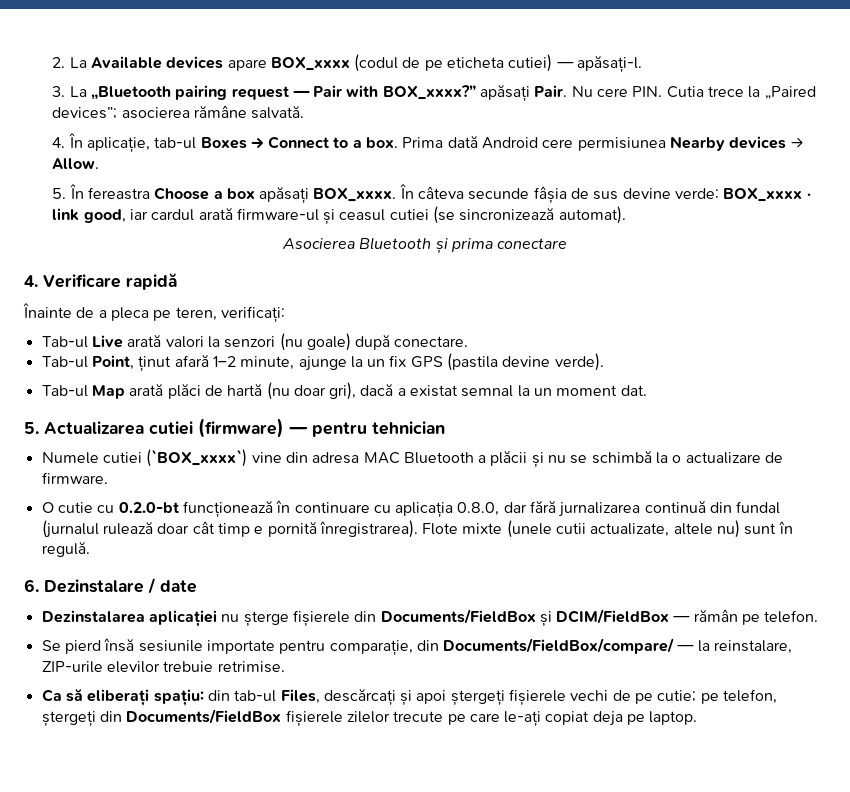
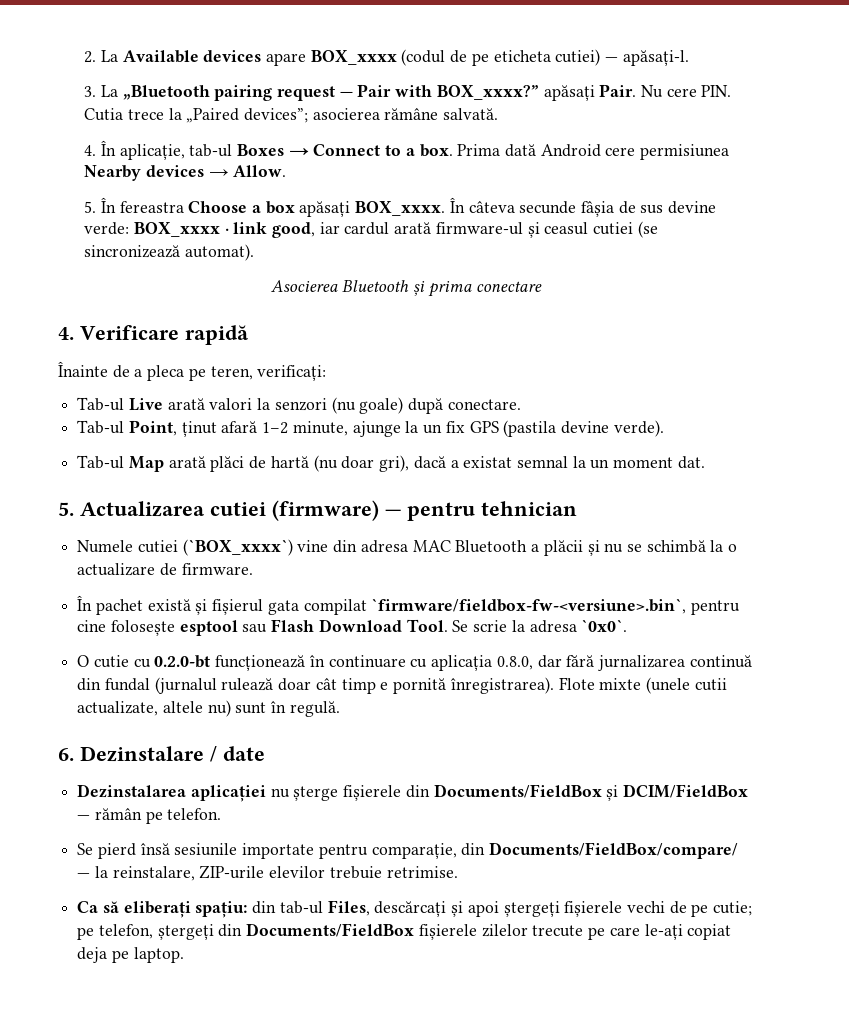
+ În pachet există și fișierul gata compilat `firmware/fieldbox-fw-<versiune>.bin`, pentru cine folosește esptool sau Flash Download Tool. Se scrie la adresa `0x0`.

